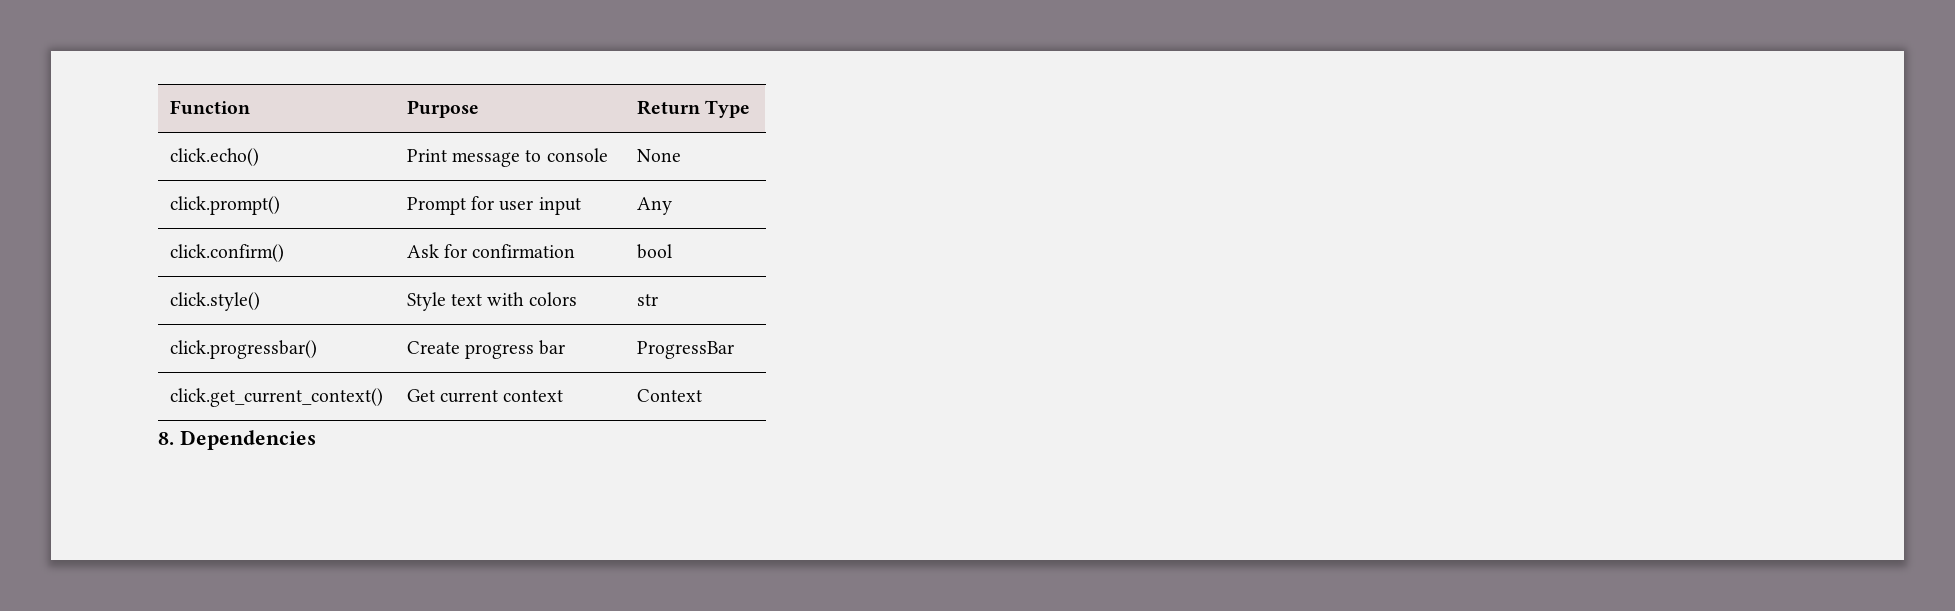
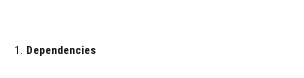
- Function | Purpose | Return Type
- click.echo() | Print message to console | None
- click.prompt() | Prompt for user input | Any
- click.confirm() | Ask for confirmation | bool
- click.style() | Style text with colors | str
- click.progressbar() | Create progress bar | ProgressBar
- click.get_current_context() | Get current context | Context
- 8. Dependencies
+ 1. Dependencies

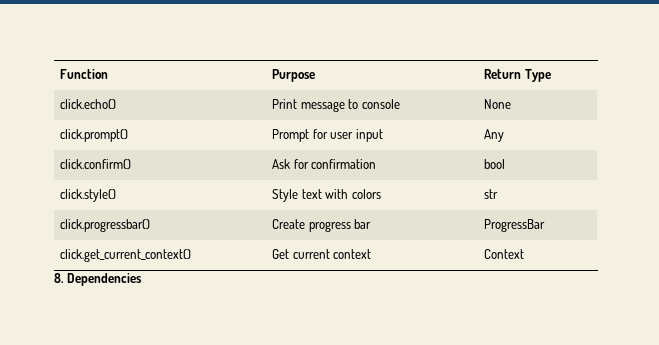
- 1. Dependencies
+ Function | Purpose | Return Type
+ click.echo() | Print message to console | None
+ click.prompt() | Prompt for user input | Any
+ click.confirm() | Ask for confirmation | bool
+ click.style() | Style text with colors | str
+ click.progressbar() | Create progress bar | ProgressBar
+ click.get_current_context() | Get current context | Context
+ 8. Dependencies

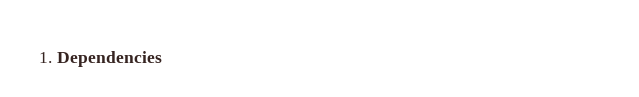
- Function | Purpose | Return Type
- click.echo() | Print message to console | None
- click.prompt() | Prompt for user input | Any
- click.confirm() | Ask for confirmation | bool
- click.style() | Style text with colors | str
- click.progressbar() | Create progress bar | ProgressBar
- click.get_current_context() | Get current context | Context
- 8. Dependencies
+ 1. Dependencies

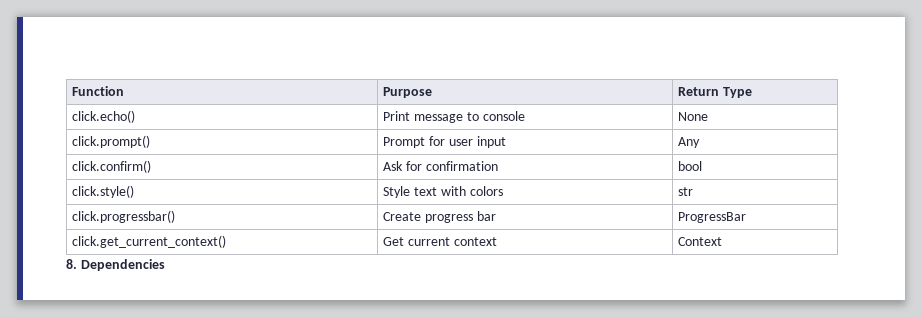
- 1. Dependencies
+ Function | Purpose | Return Type
+ click.echo() | Print message to console | None
+ click.prompt() | Prompt for user input | Any
+ click.confirm() | Ask for confirmation | bool
+ click.style() | Style text with colors | str
+ click.progressbar() | Create progress bar | ProgressBar
+ click.get_current_context() | Get current context | Context
+ 8. Dependencies

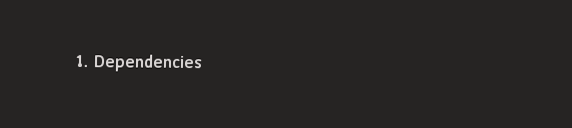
- Function | Purpose | Return Type
- click.echo() | Print message to console | None
- click.prompt() | Prompt for user input | Any
- click.confirm() | Ask for confirmation | bool
- click.style() | Style text with colors | str
- click.progressbar() | Create progress bar | ProgressBar
- click.get_current_context() | Get current context | Context
- 8. Dependencies
+ 1. Dependencies

